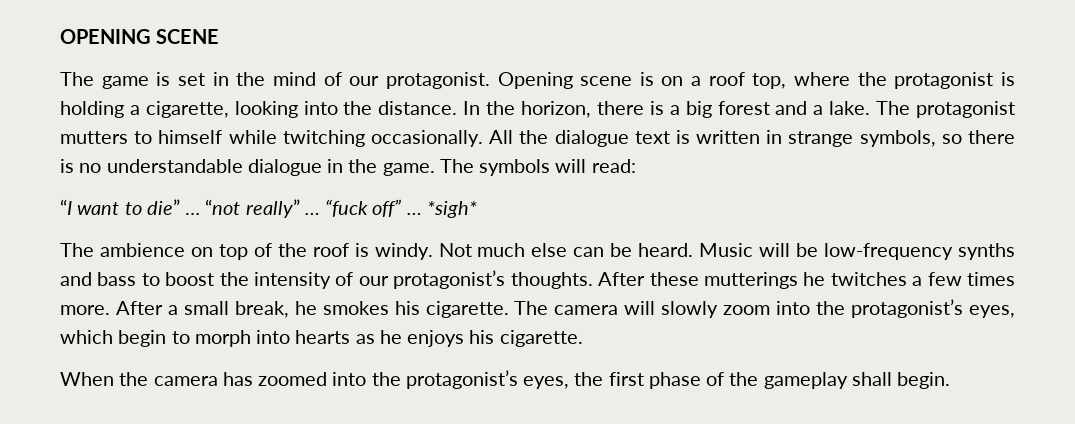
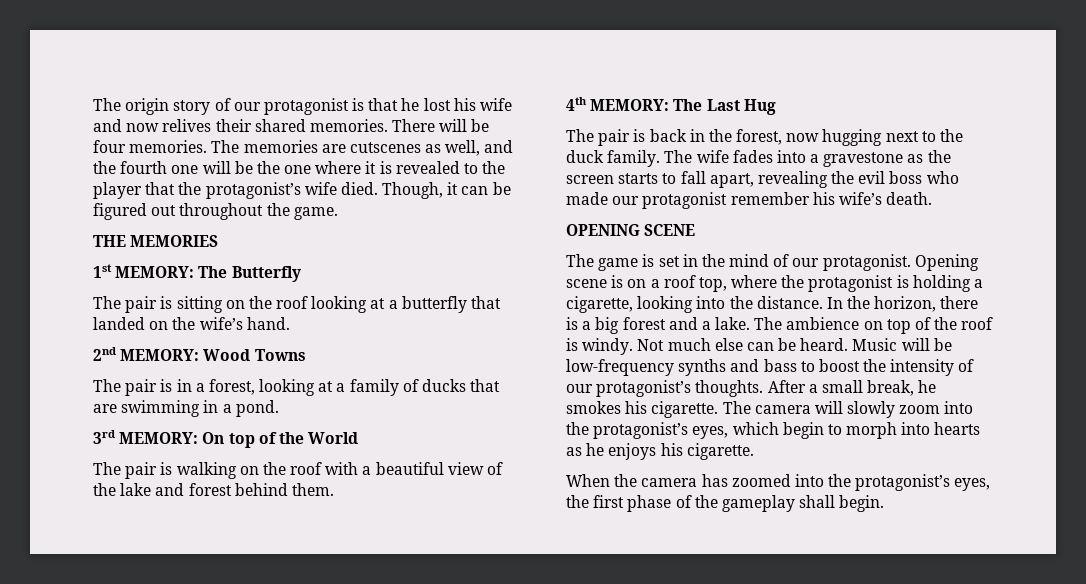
+ The origin story of our protagonist is that he lost his wife and now relives their shared memories. There will be four memories. The memories are cutscenes as well, and the fourth one will be the one where it is revealed to the player that the protagonist’s wife died. Though, it can be figured out throughout the game.
+ THE MEMORIES
+ 1st MEMORY: The Butterfly
+ The pair is sitting on the roof looking at a butterfly that landed on the wife’s hand.
+ 2nd MEMORY: Wood Towns
+ The pair is in a forest, looking at a family of ducks that are swimming in a pond.
+ 3rd MEMORY: On top of the World
+ The pair is walking on the roof with a beautiful view of the lake and forest behind them.
+ 4th MEMORY: The Last Hug
+ The pair is back in the forest, now hugging next to the duck family. The wife fades into a gravestone as the screen starts to fall apart, revealing the evil boss who made our protagonist remember his wife’s death.
- The protagonist mutters to himself while twitching occasionally. All the dialogue text is written in strange symbols, so there is no understandable dialogue in the game. The symbols will read:
- “I want to die” … “not really” … “fuck off” … *sigh*
- After these mutterings he twitches a few times more. After a small break, he smokes his cigarette.
+ After a small break, he smokes his cigarette.

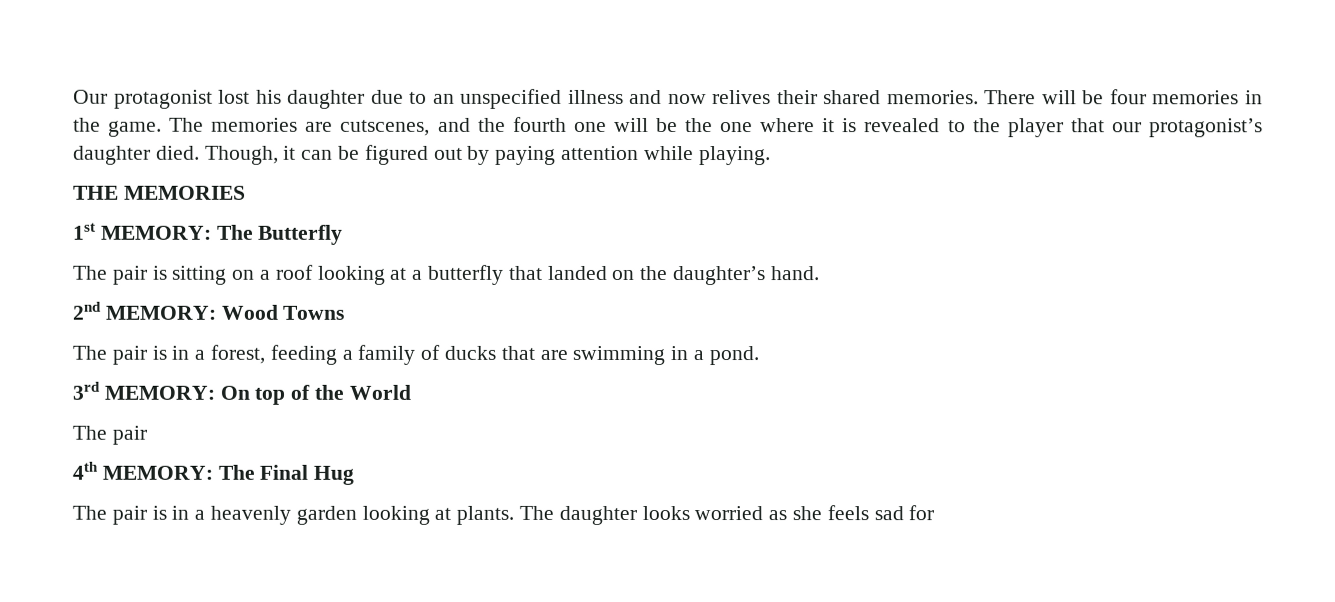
- The origin story of our protagonist is that he lost his wife and now relives their shared memories.
+ Our protagonist lost his daughter due to an unspecified illness and now relives their shared memories.
- There will be four memories. The memories are cutscenes as well, and the fourth one will be the one where it is revealed to the player that the protagonist’s wife died.
+ There will be four memories in the game. The memories are cutscenes, and the fourth one will be the one where it is revealed to the player that our protagonist’s daughter died.
- Though, it can be figured out throughout the game.
+ Though, it can be figured out by paying attention while playing.
- The pair is sitting on the roof looking at a butterfly that landed on the wife’s hand.
+ The pair is sitting on a roof looking at a butterfly that landed on the daughter’s hand.
- The pair is in a forest, looking at a family of ducks that are swimming in a pond.
+ The pair is in a forest, feeding a family of ducks that are swimming in a pond.
  3rd MEMORY: On top of the World
- The pair is walking on the roof with a beautiful view of the lake and forest behind them.
+ The pair
- 4th MEMORY: The Last Hug
+ 4th MEMORY: The Final Hug
- The pair is back in the forest, now hugging next to the duck family. The wife fades into a gravestone as the screen starts to fall apart, revealing the evil boss who made our protagonist remember his wife’s death.
- OPENING SCENE
- The game is set in the mind of our protagonist. Opening scene is on a roof top, where the protagonist is holding a cigarette, looking into the distance. In the horizon, there is a big forest and a lake. The ambience on top of the roof is windy. Not much else can be heard. Music will be low-frequency synths and bass to boost the intensity of our protagonist’s thoughts. After a small break, he smokes his cigarette. The camera will slowly zoom into the protagonist’s eyes, which begin to morph into hearts as he enjoys his cigarette.
- When the camera has zoomed into the protagonist’s eyes, the first phase of the gameplay shall begin.
+ The pair is in a heavenly garden looking at plants. The daughter looks worried as she feels sad for

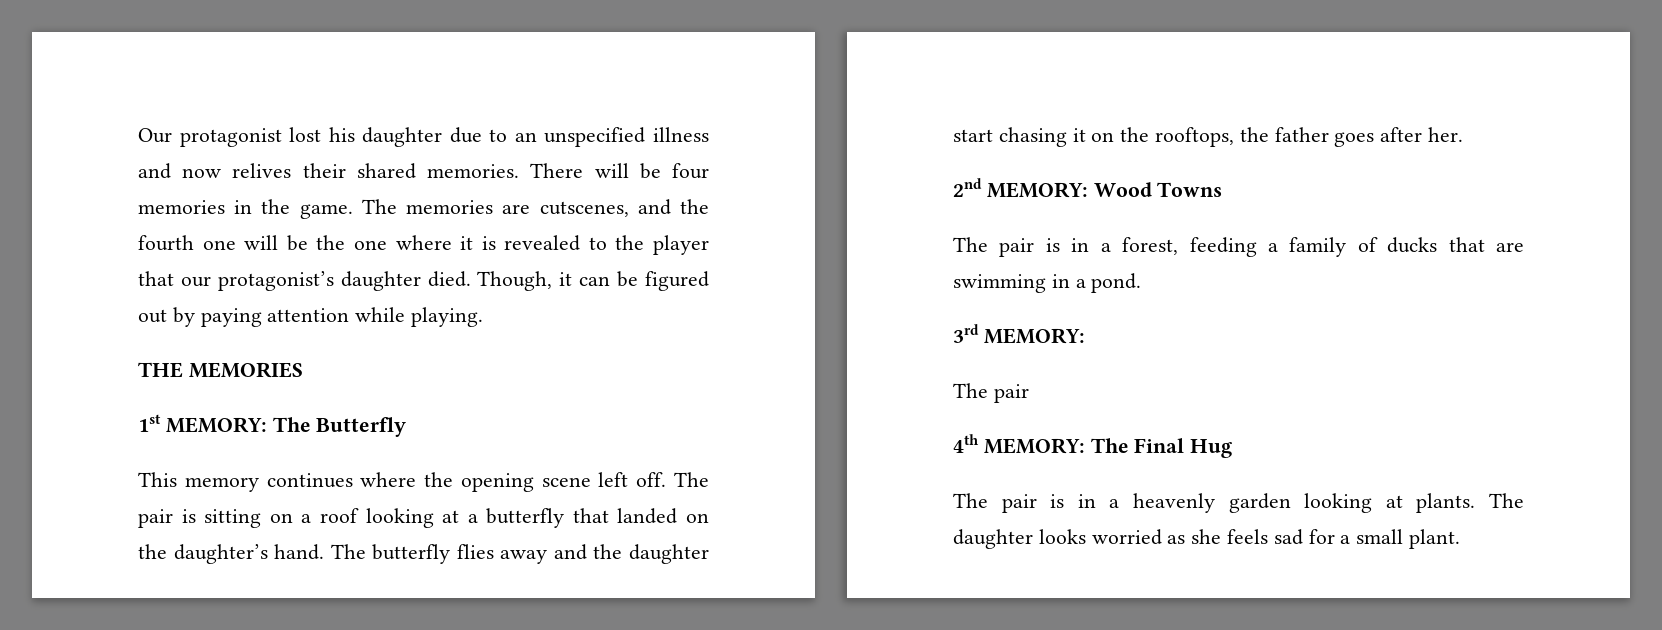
+ This memory continues where the opening scene left off.
+ The butterfly flies away and the daughter start chasing it on the rooftops, the father goes after her.
- 3rd MEMORY: On top of the World
+ 3rd MEMORY:
- The daughter looks worried as she feels sad for
+ The daughter looks worried as she feels sad for a small plant.

